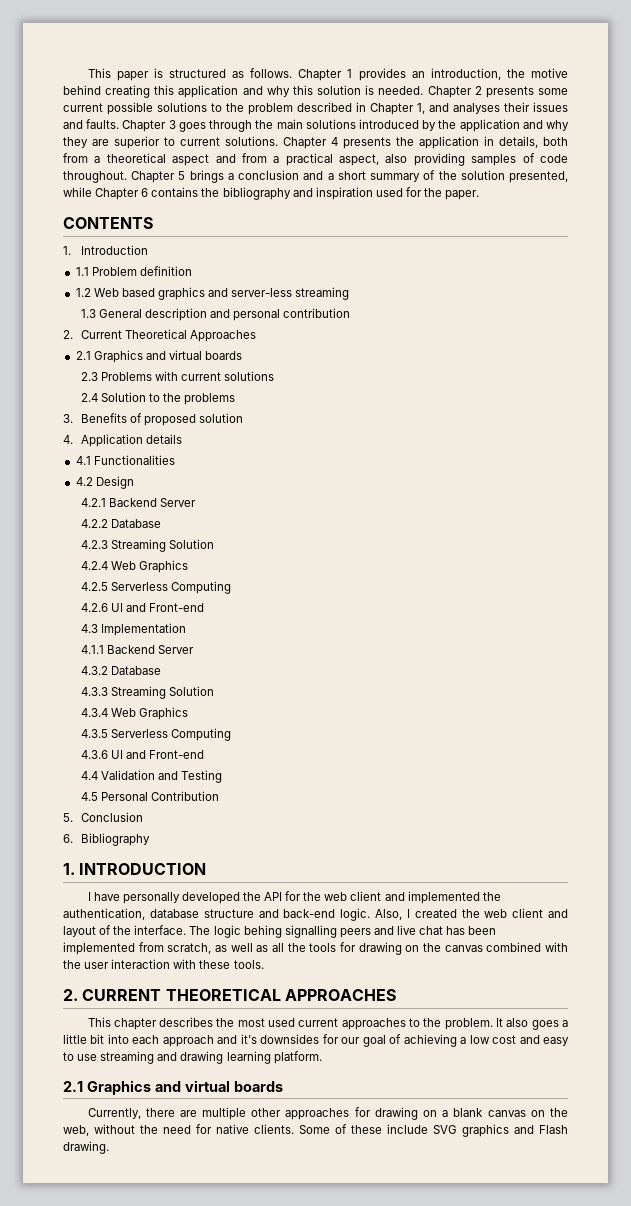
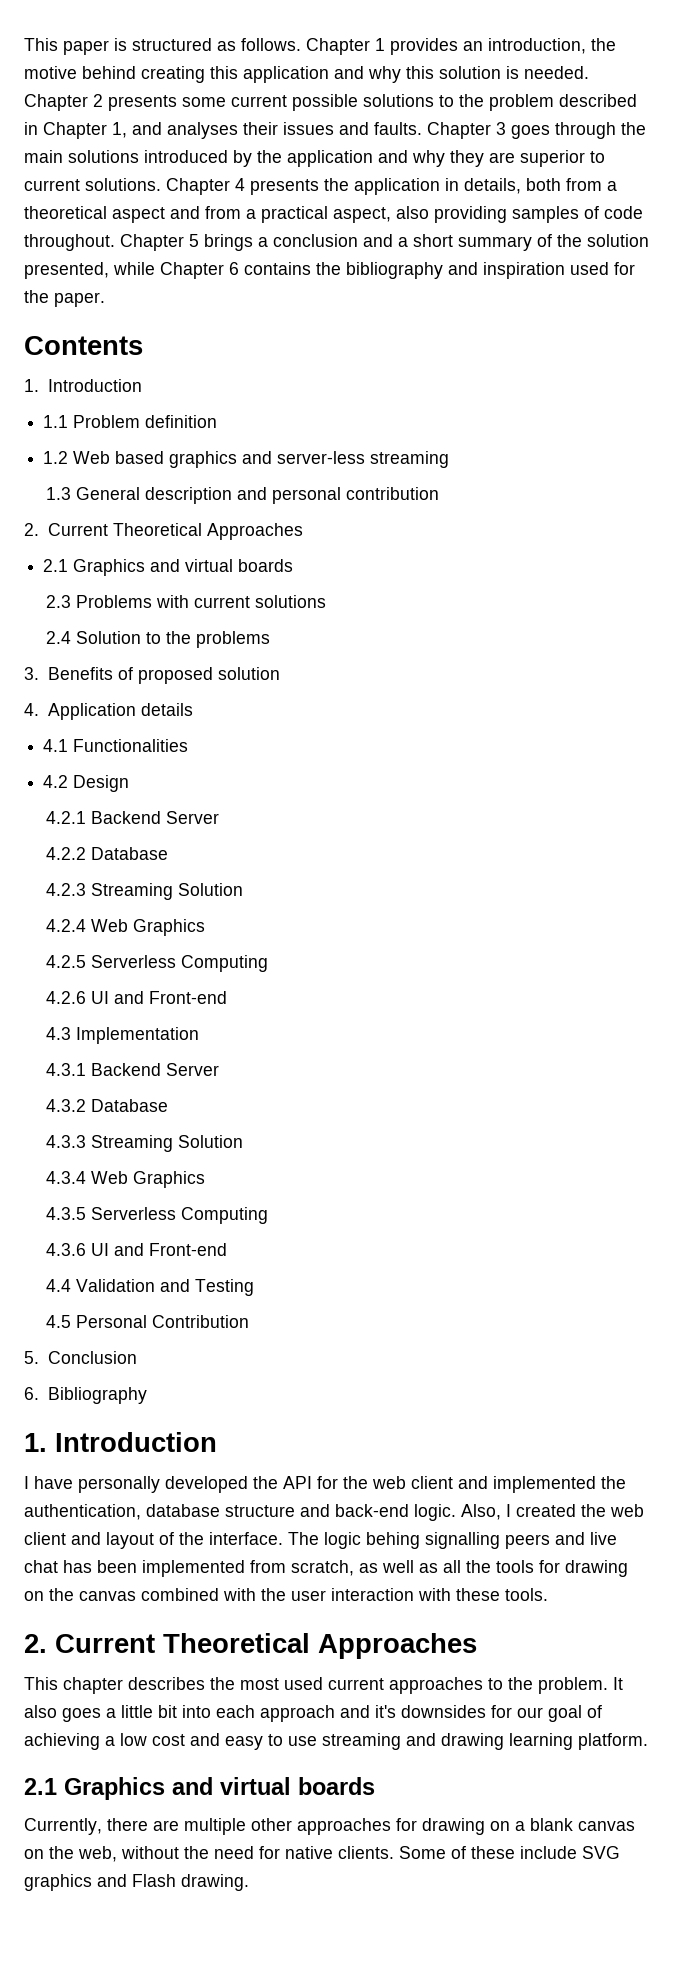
- CONTENTS
+ Contents
- 4.1.1 Backend Server
+ 4.3.1 Backend Server
  6. Bibliography
- 1. INTRODUCTION
+ 1. Introduction
  The logic behing signalling peers and live chat has been implemented from scratch, as well as all the tools for drawing on the canvas combined with the user interaction with these tools.
- 2. CURRENT THEORETICAL APPROACHES
+ 2. Current Theoretical Approaches

